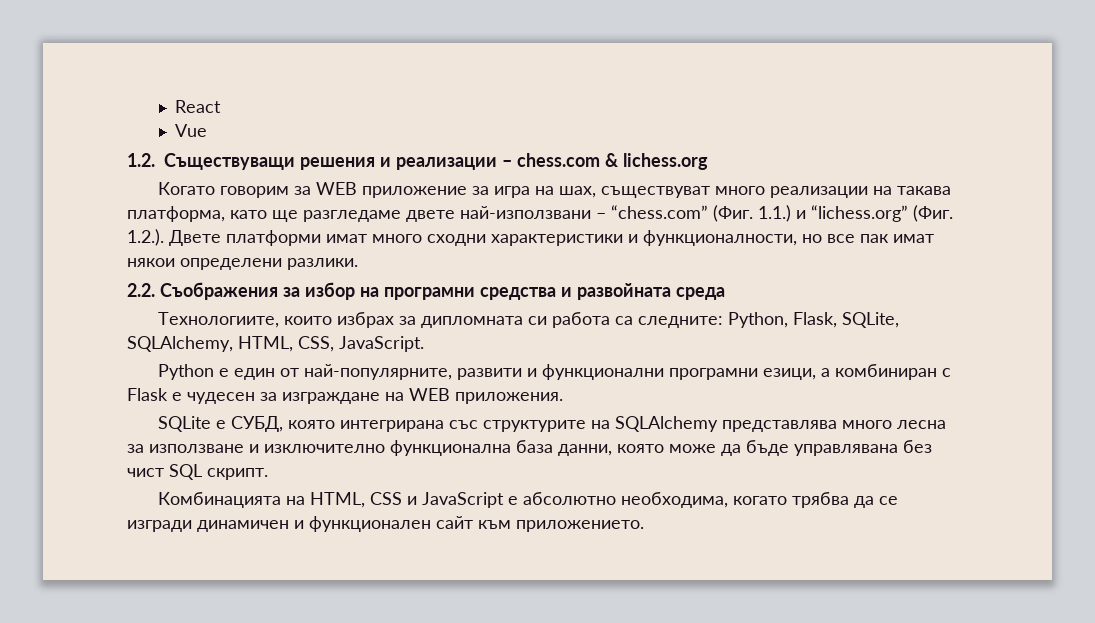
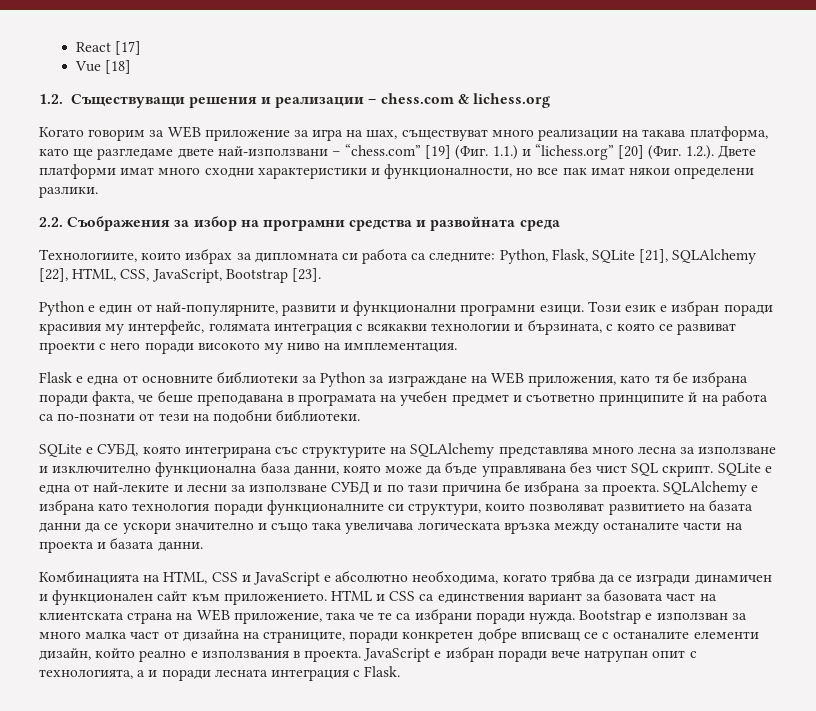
- React
+ React [17]
- Vue
+ Vue [18]
- Когато говорим за WEB приложение за игра на шах, съществуват много реализации на такава платформа, като ще разгледаме двете най-използвани – “chess.com” (Фиг. 1.1.) и “lichess.org” (Фиг. 1.2.). Двете платформи имат много сходни характеристики и функционалности, но все пак имат някои определени разлики.
+ Когато говорим за WEB приложение за игра на шах, съществуват много реализации на такава платформа, като ще разгледаме двете най-използвани – “chess.com” [19] (Фиг. 1.1.) и “lichess.org” [20] (Фиг. 1.2.). Двете платформи имат много сходни характеристики и функционалности, но все пак имат някои определени разлики.
- Технологиите, които избрах за дипломната си работа са следните: Python, Flask, SQLite, SQLAlchemy, HTML, CSS, JavaScript.
+ Технологиите, които избрах за дипломната си работа са следните: Python, Flask, SQLite [21], SQLAlchemy [22], HTML, CSS, JavaScript, Bootstrap [23].
- Python е един от най-популярните, развити и функционални програмни езици, а комбиниран с Flask e чудесен за изграждане на WEB приложения.
+ Python е един от най-популярните, развити и функционални програмни езици. Този език е избран поради красивия му интерфейс, голямата интеграция с всякакви технологии и бързината, с която се развиват проекти с него поради високото му ниво на имплементация.
+ Flask е една от основните библиотеки за Python за изграждане на WEB приложения, като тя бе избрана поради факта, че беше преподавана в програмата на учебен предмет и съответно принципите й на работа са по-познати от тези на подобни библиотеки.
+ SQLite е една от най-леките и лесни за използване СУБД и по тази причина бе избрана за проекта. SQLAlchemy е избрана като технология поради функционалните си структури, които позволяват развитието на базата данни да се ускори значително и също така увеличава логическата връзка между останалите части на проекта и базата данни.
+ HTML и CSS са единствения вариант за базовата част на клиентската страна на WEB приложение, така че те са избрани поради нужда. Bootstrap е използван за много малка част от дизайна на страниците, поради конкретен добре вписващ се с останалите елементи дизайн, който реално е използвания в проекта. JavaScript е избран поради вече натрупан опит с технологията, а и поради лесната интеграция с Flask.

